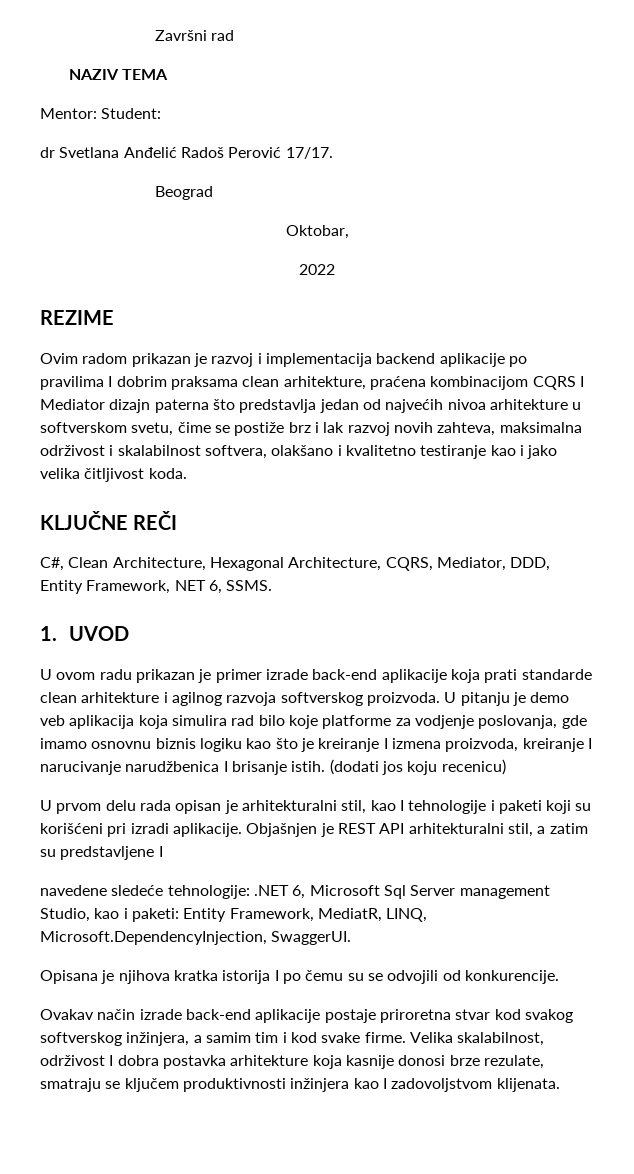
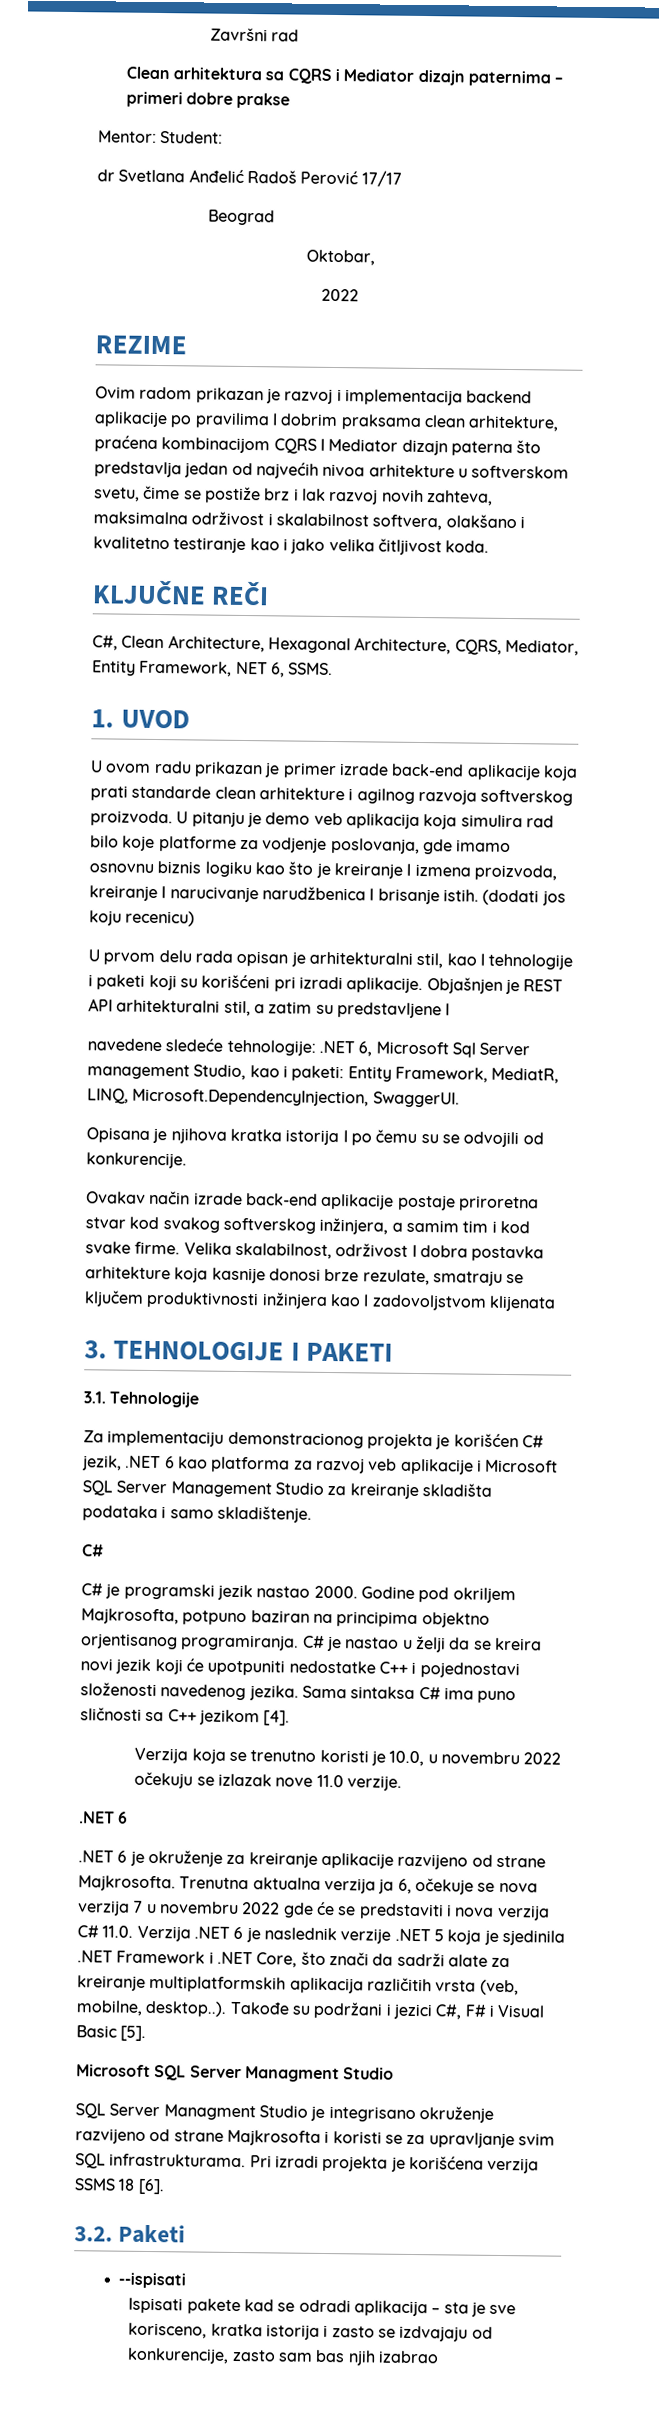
- NAZIV TEMA
+ Clean arhitektura sa CQRS i Mediator dizajn paternima – primeri dobre prakse
- dr Svetlana Anđelić Radoš Perović 17/17.
+ dr Svetlana Anđelić Radoš Perović 17/17
- C#, Clean Architecture, Hexagonal Architecture, CQRS, Mediator, DDD, Entity Framework, NET 6, SSMS.
+ C#, Clean Architecture, Hexagonal Architecture, CQRS, Mediator, Entity Framework, NET 6, SSMS.
- Velika skalabilnost, održivost I dobra postavka arhitekture koja kasnije donosi brze rezulate, smatraju se ključem produktivnosti inžinjera kao I zadovoljstvom klijenata.
+ Velika skalabilnost, održivost I dobra postavka arhitekture koja kasnije donosi brze rezulate, smatraju se ključem produktivnosti inžinjera kao I zadovoljstvom klijenata
+ 3. TEHNOLOGIJE I PAKETI
+ 3.1. Tehnologije
+ Za implementaciju demonstracionog projekta je korišćen C# jezik, .NET 6 kao platforma za razvoj veb aplikacije i Microsoft SQL Server Management Studio za kreiranje skladišta podataka i samo skladištenje.
+ C#
+ C# je programski jezik nastao 2000. Godine pod okriljem Majkrosofta, potpuno baziran na principima objektno orjentisanog programiranja. C# je nastao u želji da se kreira novi jezik koji će upotpuniti nedostatke C++ i pojednostavi složenosti navedenog jezika. Sama sintaksa C# ima puno sličnosti sa C++ jezikom [4].
+ Verzija koja se trenutno koristi je 10.0, u novembru 2022 očekuju se izlazak nove 11.0 verzije.
+ .NET 6
+ .NET 6 je okruženje za kreiranje aplikacije razvijeno od strane Majkrosofta. Trenutna aktualna verzija ja 6, očekuje se nova verzija 7 u novembru 2022 gde će se predstaviti i nova verzija C# 11.0. Verzija .NET 6 je naslednik verzije .NET 5 koja je sjedinila .NET Framework i .NET Core, što znači da sadrži alate za kreiranje multiplatformskih aplikacija različitih vrsta (veb, mobilne, desktop..). Takođe su podržani i jezici C#, F# i Visual Basic [5].
+ Microsoft SQL Server Managment Studio
+ SQL Server Managment Studio je integrisano okruženje razvijeno od strane Majkrosofta i koristi se za upravljanje svim SQL infrastrukturama. Pri izradi projekta je korišćena verzija SSMS 18 [6].
+ 3.2. Paketi
+ --ispisati
+ Ispisati pakete kad se odradi aplikacija – sta je sve korisceno, kratka istorija i zasto se izdvajaju od konkurencije, zasto sam bas njih izabrao

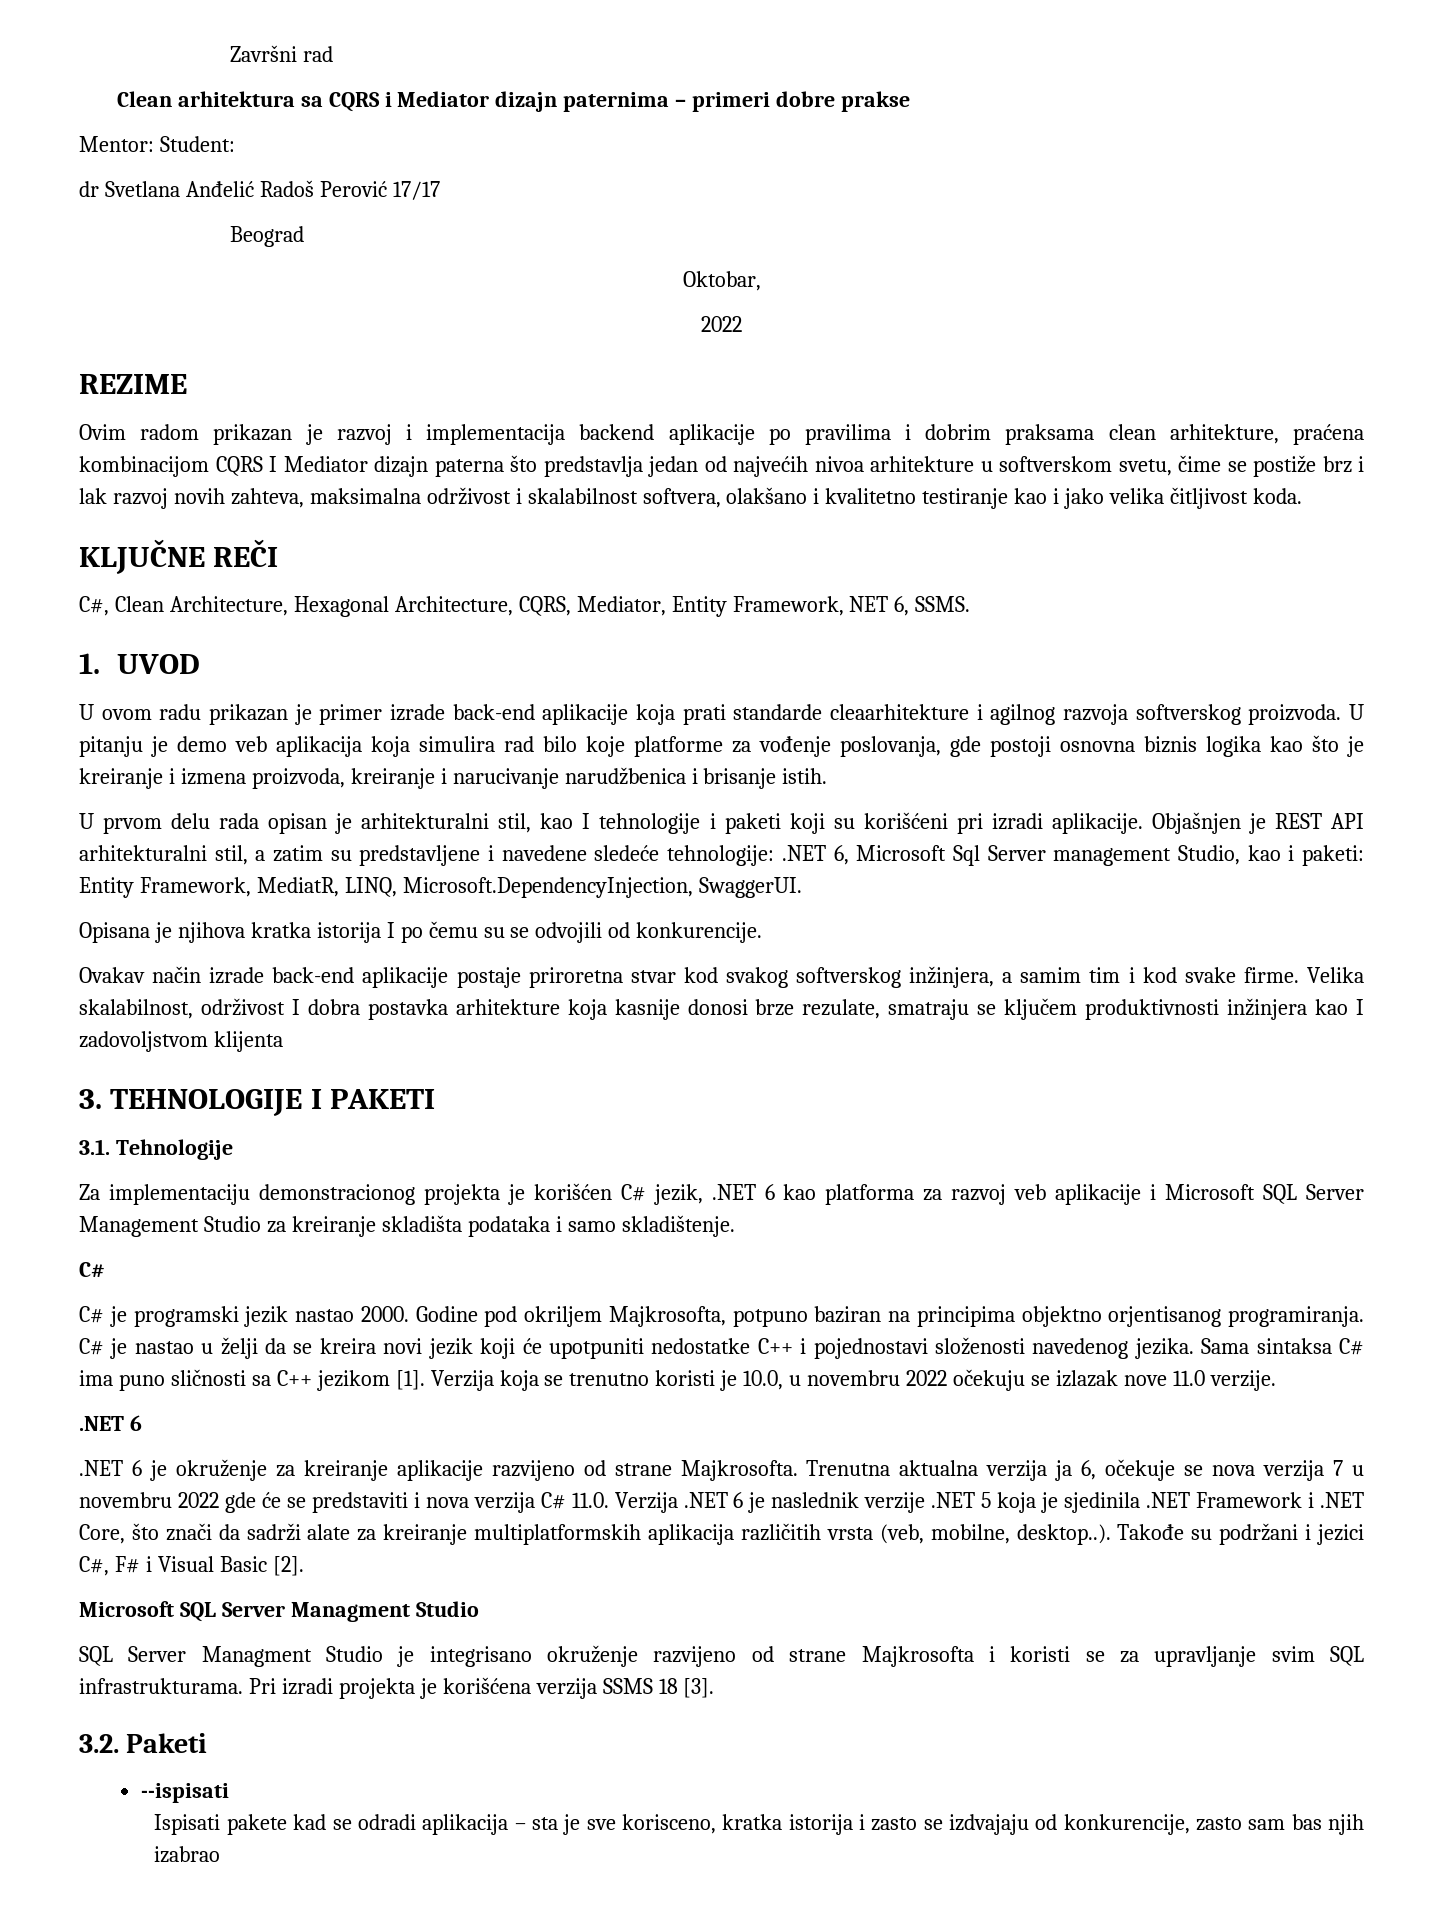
- Ovim radom prikazan je razvoj i implementacija backend aplikacije po pravilima I dobrim praksama clean arhitekture, praćena kombinacijom CQRS I Mediator dizajn paterna što predstavlja jedan od najvećih nivoa arhitekture u softverskom svetu, čime se postiže brz i lak razvoj novih zahteva, maksimalna održivost i skalabilnost softvera, olakšano i kvalitetno testiranje kao i jako velika čitljivost koda.
+ Ovim radom prikazan je razvoj i implementacija backend aplikacije po pravilima i dobrim praksama clean arhitekture, praćena kombinacijom CQRS I Mediator dizajn paterna što predstavlja jedan od najvećih nivoa arhitekture u softverskom svetu, čime se postiže brz i lak razvoj novih zahteva, maksimalna održivost i skalabilnost softvera, olakšano i kvalitetno testiranje kao i jako velika čitljivost koda.
- U ovom radu prikazan je primer izrade back-end aplikacije koja prati standarde clean arhitekture i agilnog razvoja softverskog proizvoda.
+ U ovom radu prikazan je primer izrade back-end aplikacije koja prati standarde cleaarhitekture i agilnog razvoja softverskog proizvoda.
- U pitanju je demo veb aplikacija koja simulira rad bilo koje platforme za vodjenje poslovanja, gde imamo osnovnu biznis logiku kao što je kreiranje I izmena proizvoda, kreiranje I narucivanje narudžbenica I brisanje istih. (dodati jos koju recenicu)
+ U pitanju je demo veb aplikacija koja simulira rad bilo koje platforme za vođenje poslovanja, gde postoji osnovna biznis logika kao što je kreiranje i izmena proizvoda, kreiranje i narucivanje narudžbenica i brisanje istih.
- Objašnjen je REST API arhitekturalni stil, a zatim su predstavljene I
- navedene sledeće tehnologije: .NET 6, Microsoft Sql Server management Studio, kao i paketi: Entity Framework, MediatR, LINQ, Microsoft.DependencyInjection, SwaggerUI.
+ Objašnjen je REST API arhitekturalni stil, a zatim su predstavljene i navedene sledeće tehnologije: .NET 6, Microsoft Sql Server management Studio, kao i paketi: Entity Framework, MediatR, LINQ, Microsoft.DependencyInjection, SwaggerUI.
- Velika skalabilnost, održivost I dobra postavka arhitekture koja kasnije donosi brze rezulate, smatraju se ključem produktivnosti inžinjera kao I zadovoljstvom klijenata
+ Velika skalabilnost, održivost I dobra postavka arhitekture koja kasnije donosi brze rezulate, smatraju se ključem produktivnosti inžinjera kao I zadovoljstvom klijenta
- Sama sintaksa C# ima puno sličnosti sa C++ jezikom [4].
- Verzija koja se trenutno koristi je 10.0, u novembru 2022 očekuju se izlazak nove 11.0 verzije.
+ Sama sintaksa C# ima puno sličnosti sa C++ jezikom [1]. Verzija koja se trenutno koristi je 10.0, u novembru 2022 očekuju se izlazak nove 11.0 verzije.
- Trenutna aktualna verzija ja 6, očekuje se nova verzija 7 u novembru 2022 gde će se predstaviti i nova verzija C# 11.0. Verzija .NET 6 je naslednik verzije .NET 5 koja je sjedinila .NET Framework i .NET Core, što znači da sadrži alate za kreiranje multiplatformskih aplikacija različitih vrsta (veb, mobilne, desktop..). Takođe su podržani i jezici C#, F# i Visual Basic [5].
+ Trenutna aktualna verzija ja 6, očekuje se nova verzija 7 u novembru 2022 gde će se predstaviti i nova verzija C# 11.0. Verzija .NET 6 je naslednik verzije .NET 5 koja je sjedinila .NET Framework i .NET Core, što znači da sadrži alate za kreiranje multiplatformskih aplikacija različitih vrsta (veb, mobilne, desktop..). Takođe su podržani i jezici C#, F# i Visual Basic [2].
- Pri izradi projekta je korišćena verzija SSMS 18 [6].
+ Pri izradi projekta je korišćena verzija SSMS 18 [3].

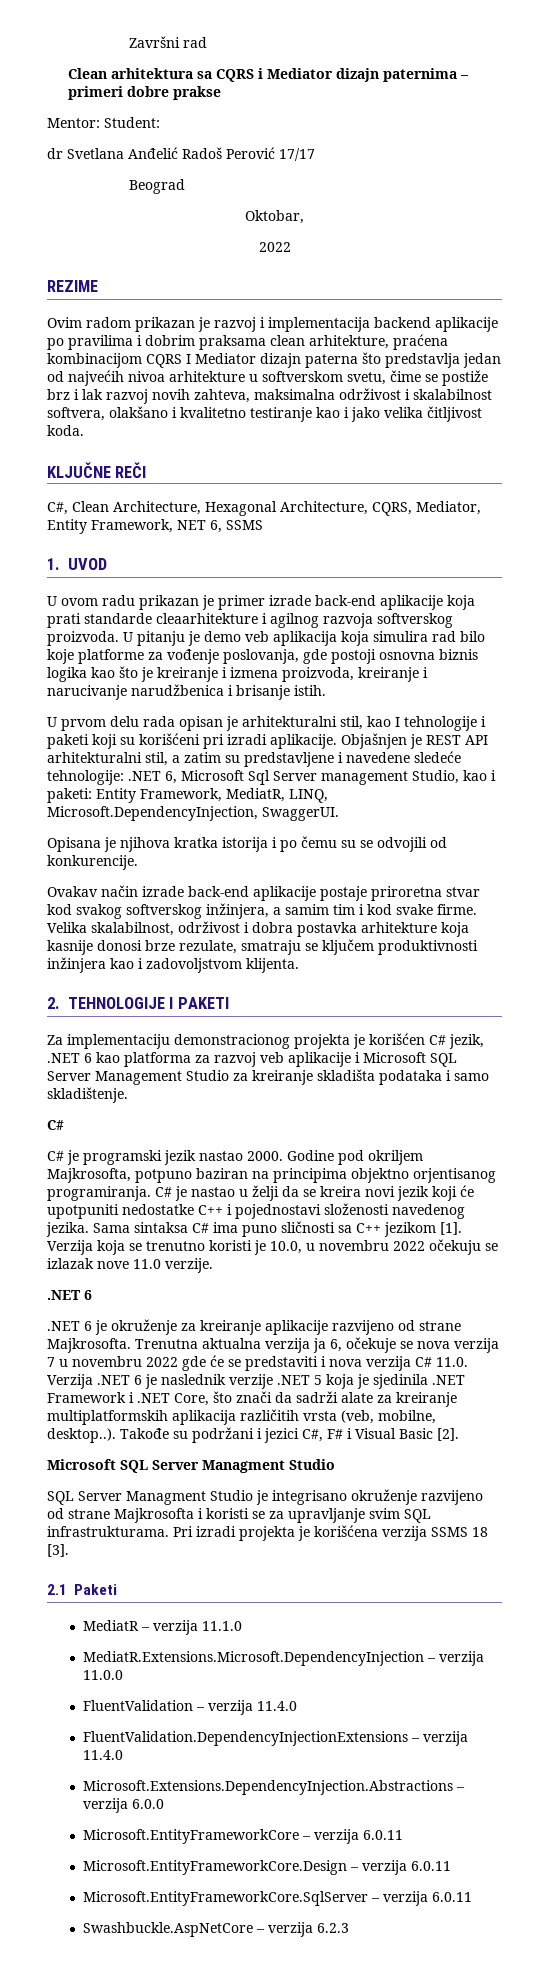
- C#, Clean Architecture, Hexagonal Architecture, CQRS, Mediator, Entity Framework, NET 6, SSMS.
+ C#, Clean Architecture, Hexagonal Architecture, CQRS, Mediator, Entity Framework, NET 6, SSMS
- Opisana je njihova kratka istorija I po čemu su se odvojili od konkurencije.
+ Opisana je njihova kratka istorija i po čemu su se odvojili od konkurencije.
- Velika skalabilnost, održivost I dobra postavka arhitekture koja kasnije donosi brze rezulate, smatraju se ključem produktivnosti inžinjera kao I zadovoljstvom klijenta
- 3. TEHNOLOGIJE I PAKETI
+ Velika skalabilnost, održivost i dobra postavka arhitekture koja kasnije donosi brze rezulate, smatraju se ključem produktivnosti inžinjera kao i zadovoljstvom klijenta.
+ 2. TEHNOLOGIJE I PAKETI
- 3.1. Tehnologije
- 3.2. Paketi
+ 2.1 Paketi
- --ispisati
- Ispisati pakete kad se odradi aplikacija – sta je sve korisceno, kratka istorija i zasto se izdvajaju od konkurencije, zasto sam bas njih izabrao
+ MediatR – verzija 11.1.0
+ MediatR.Extensions.Microsoft.DependencyInjection – verzija 11.0.0
+ FluentValidation – verzija 11.4.0
+ FluentValidation.DependencyInjectionExtensions – verzija 11.4.0
+ Microsoft.Extensions.DependencyInjection.Abstractions – verzija 6.0.0
+ Microsoft.EntityFrameworkCore – verzija 6.0.11
+ Microsoft.EntityFrameworkCore.Design – verzija 6.0.11
+ Microsoft.EntityFrameworkCore.SqlServer – verzija 6.0.11
+ Swashbuckle.AspNetCore – verzija 6.2.3

